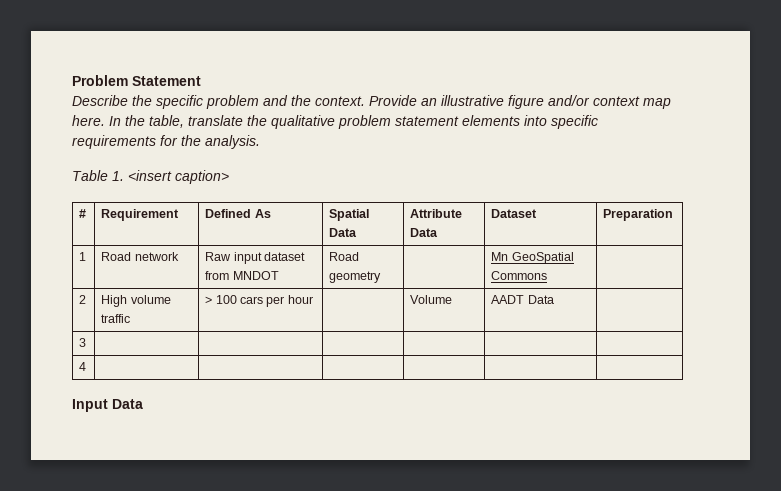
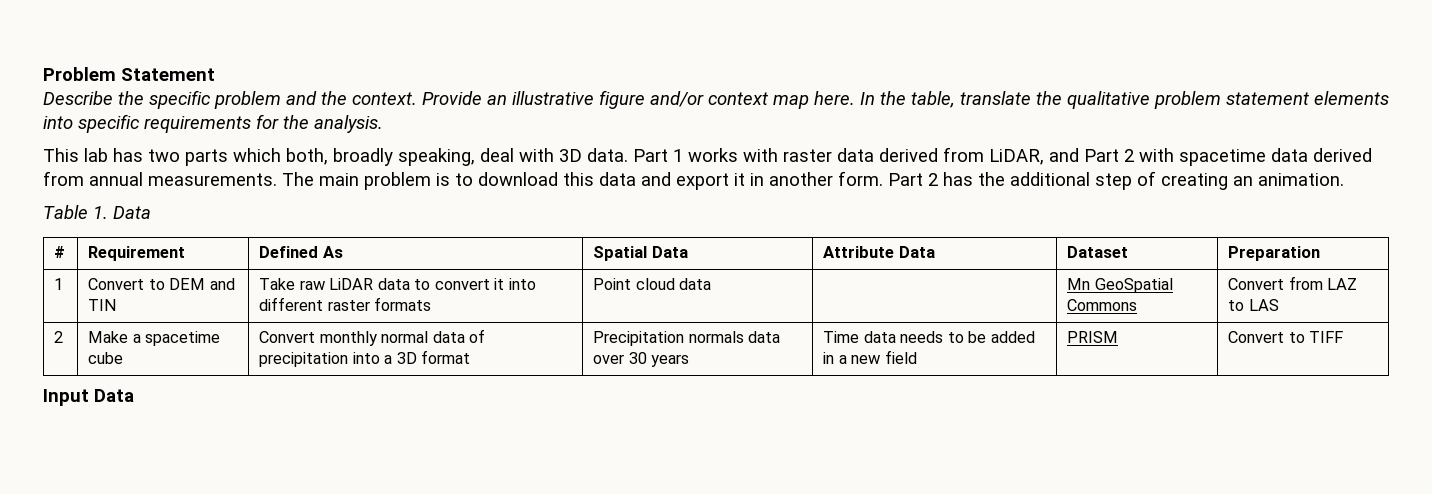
+ This lab has two parts which both, broadly speaking, deal with 3D data. Part 1 works with raster data derived from LiDAR, and Part 2 with spacetime data derived from annual measurements. The main problem is to download this data and export it in another form. Part 2 has the additional step of creating an animation.
- Table 1. <insert caption>
+ Table 1. Data
- 1 | Road network | Raw input dataset from MNDOT | Road geometry | | Mn GeoSpatial Commons |
- 2 | High volume traffic | > 100 cars per hour | | Volume | AADT Data |
- 3 | | | | | |
- 4 | | | | | |
+ 1 | Convert to DEM and TIN | Take raw LiDAR data to convert it into different raster formats | Point cloud data | | Mn GeoSpatial Commons | Convert from LAZ to LAS
+ 2 | Make a spacetime cube | Convert monthly normal data of precipitation into a 3D format | Precipitation normals data over 30 years | Time data needs to be added in a new field | PRISM | Convert to TIFF

